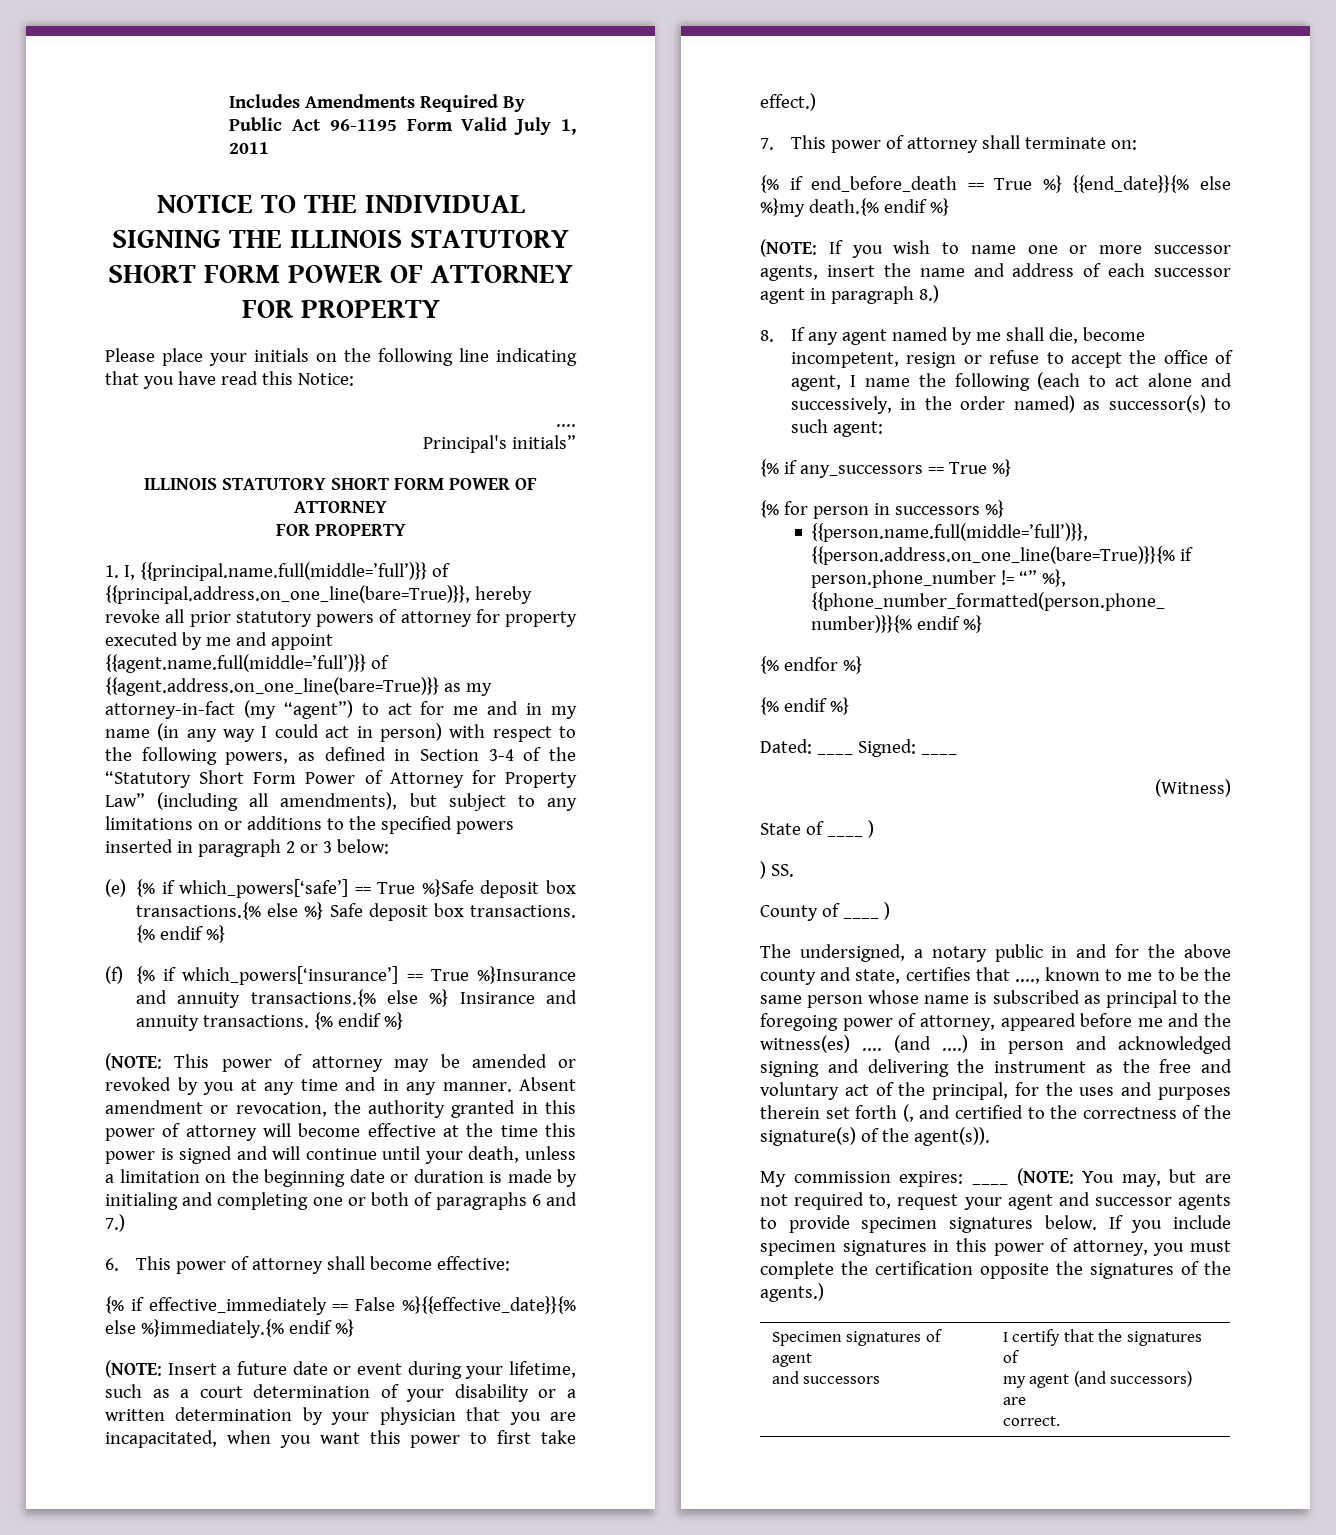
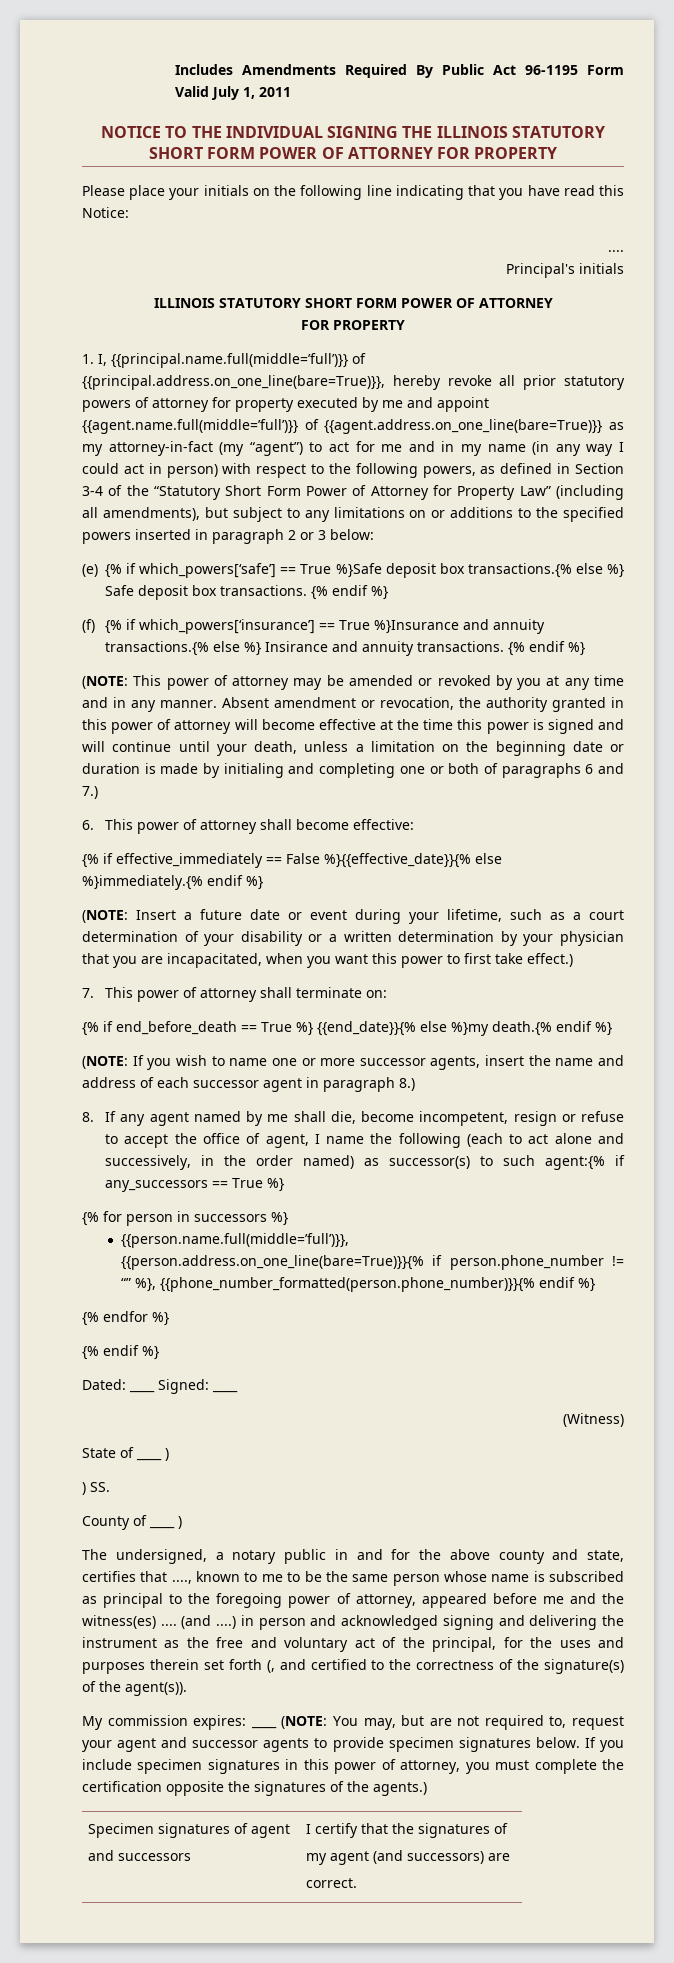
- Principal's initials”
+ Principal's initials
- 8. If any agent named by me shall die, become incompetent, resign or refuse to accept the office of agent, I name the following (each to act alone and successively, in the order named) as successor(s) to such agent:
- {% if any_successors == True %}
+ 8. If any agent named by me shall die, become incompetent, resign or refuse to accept the office of agent, I name the following (each to act alone and successively, in the order named) as successor(s) to such agent:{% if any_successors == True %}

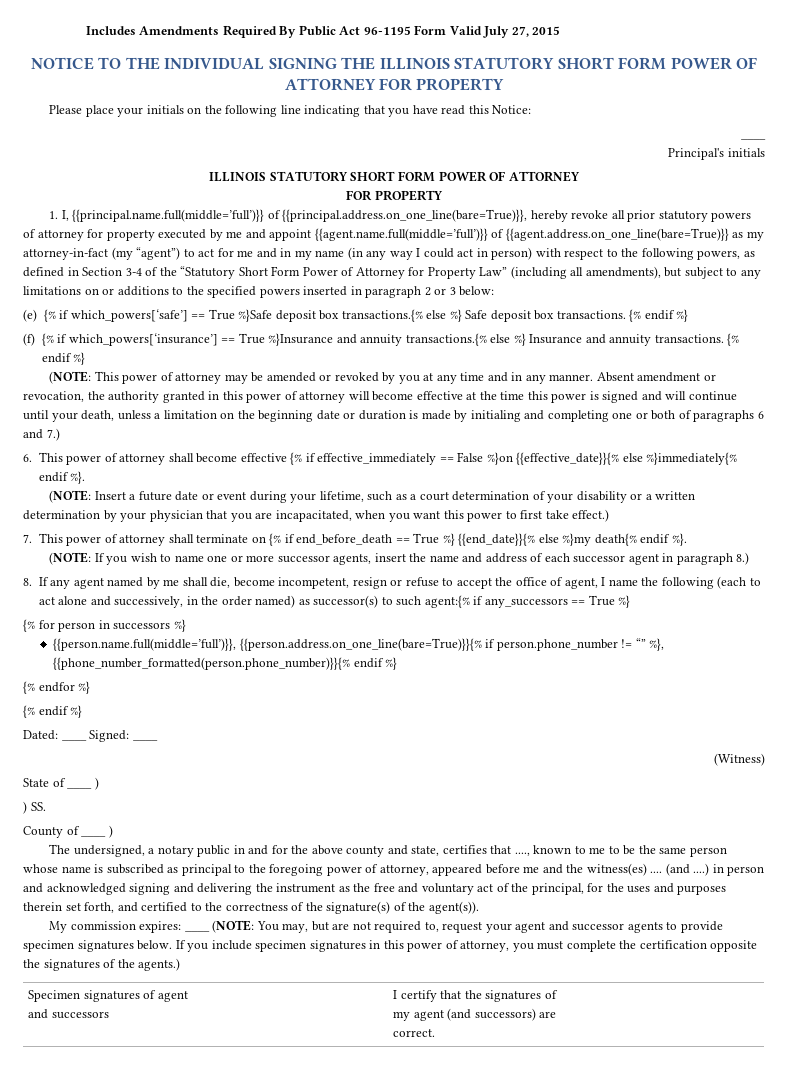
- Includes Amendments Required By Public Act 96-1195 Form Valid July 1, 2011
+ Includes Amendments Required By Public Act 96-1195 Form Valid July 27, 2015
  Please place your initials on the following line indicating that you have read this Notice:
- ....
+ ____
- (f) {% if which_powers[‘insurance’] == True %}Insurance and annuity transactions.{% else %} Insirance and annuity transactions.
+ (f) {% if which_powers[‘insurance’] == True %}Insurance and annuity transactions.{% else %} Insurance and annuity transactions.
- 6. This power of attorney shall become effective:
- {% if effective_immediately == False %}{{effective_date}}{% else %}immediately.{% endif %}
+ 6. This power of attorney shall become effective {% if effective_immediately == False %}on {{effective_date}}{% else %}immediately{% endif %}.
- 7. This power of attorney shall terminate on:
- {% if end_before_death == True %} {{end_date}}{% else %}my death.{% endif %}
+ 7. This power of attorney shall terminate on {% if end_before_death == True %} {{end_date}}{% else %}my death{% endif %}.
- (and ....) in person and acknowledged signing and delivering the instrument as the free and voluntary act of the principal, for the uses and purposes therein set forth (, and certified to the correctness of the signature(s) of the agent(s)).
+ (and ....) in person and acknowledged signing and delivering the instrument as the free and voluntary act of the principal, for the uses and purposes therein set forth, and certified to the correctness of the signature(s) of the agent(s)).

